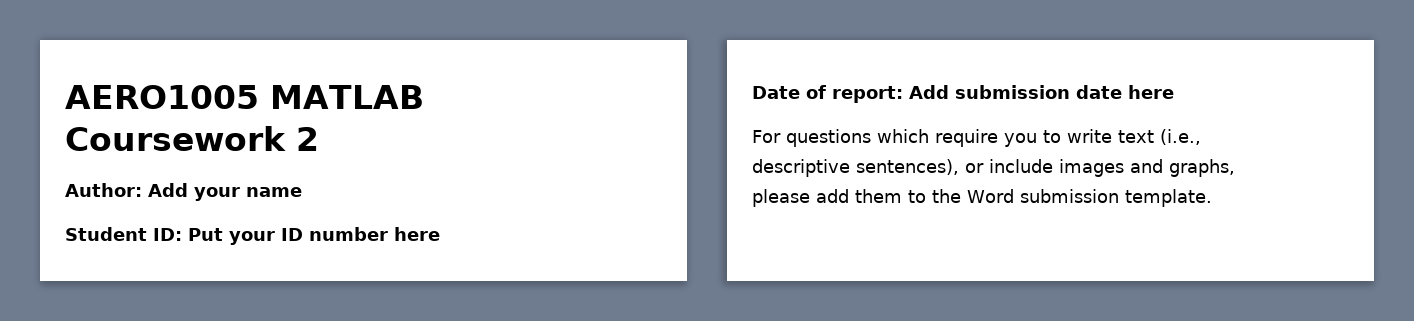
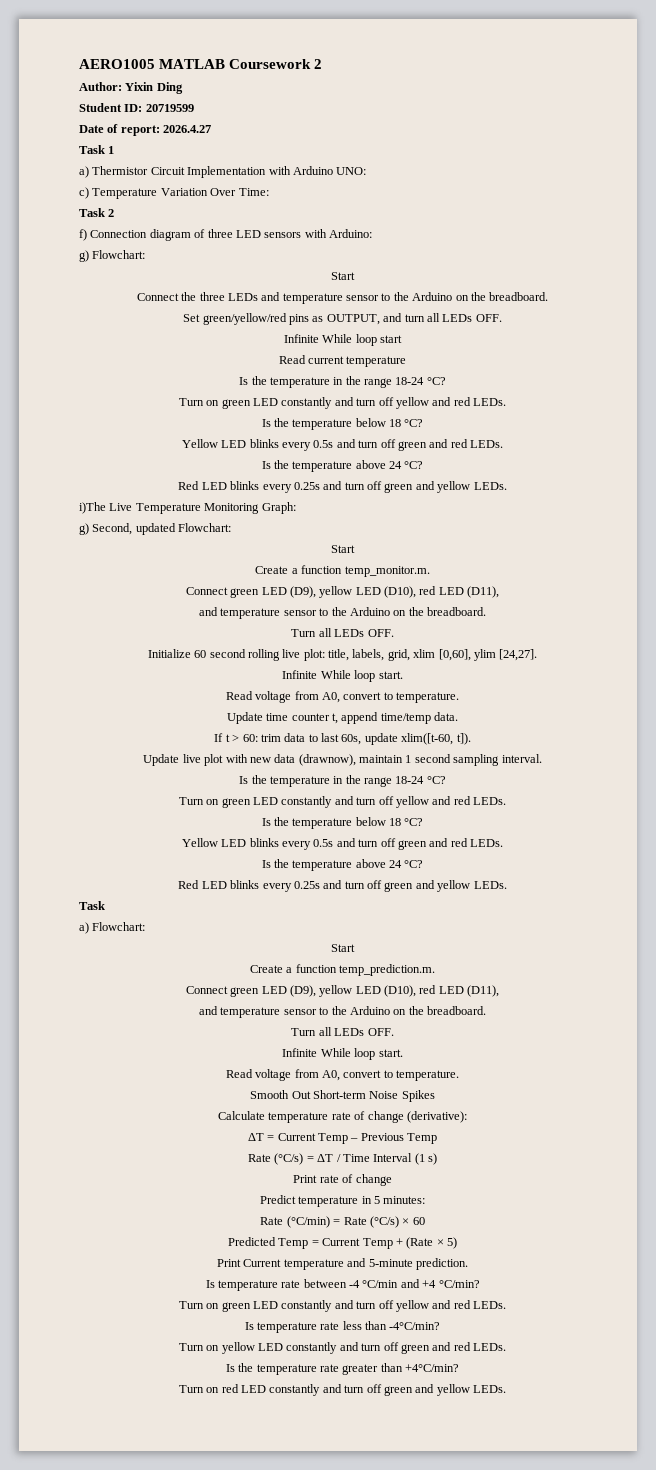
- Author: Add your name
+ Author: Yixin Ding
- Student ID: Put your ID number here
- Date of report: Add submission date here
- For questions which require you to write text (i.e., descriptive sentences), or include images and graphs, please add them to the Word submission template.
+ Student ID: 20719599
+ Date of report: 2026.4.27
+ Task 1
+ a) Thermistor Circuit Implementation with Arduino UNO:
+ c) Temperature Variation Over Time:
+ Task 2
+ f) Connection diagram of three LED sensors with Arduino:
+ g) Flowchart:
+ Start
+ Connect the three LEDs and temperature sensor to the Arduino on the breadboard.
+ Set green/yellow/red pins as OUTPUT, and turn all LEDs OFF.
+ Infinite While loop start
+ Read current temperature
+ Is the temperature in the range 18-24 °C?
+ Turn on green LED constantly and turn off yellow and red LEDs.
+ Is the temperature below 18 °C?
+ Yellow LED blinks every 0.5s and turn off green and red LEDs.
+ Is the temperature above 24 °C?
+ Red LED blinks every 0.25s and turn off green and yellow LEDs.
+ i)The Live Temperature Monitoring Graph:
+ g) Second, updated Flowchart:
+ Start
+ Create a function temp_monitor.m.
+ Connect green LED (D9), yellow LED (D10), red LED (D11),
+ and temperature sensor to the Arduino on the breadboard.
+ Turn all LEDs OFF.
+ Initialize 60 second rolling live plot: title, labels, grid, xlim [0,60], ylim [24,27].
+ Infinite While loop start.
+ Read voltage from A0, convert to temperature.
+ Update time counter t, append time/temp data.
+ If t > 60: trim data to last 60s, update xlim([t-60, t]).
+ Update live plot with new data (drawnow), maintain 1 second sampling interval.
+ Is the temperature in the range 18-24 °C?
+ Turn on green LED constantly and turn off yellow and red LEDs.
+ Is the temperature below 18 °C?
+ Yellow LED blinks every 0.5s and turn off green and red LEDs.
+ Is the temperature above 24 °C?
+ Red LED blinks every 0.25s and turn off green and yellow LEDs.
+ Task
+ a) Flowchart:
+ Start
+ Create a function temp_prediction.m.
+ Connect green LED (D9), yellow LED (D10), red LED (D11),
+ and temperature sensor to the Arduino on the breadboard.
+ Turn all LEDs OFF.
+ Infinite While loop start.
+ Read voltage from A0, convert to temperature.
+ Smooth Out Short-term Noise Spikes
+ Calculate temperature rate of change (derivative):
+ ΔT = Current Temp – Previous Temp
+ Rate (°C/s) = ΔT / Time Interval (1 s)
+ Print rate of change
+ Predict temperature in 5 minutes:
+ Rate (°C/min) = Rate (°C/s) × 60
+ Predicted Temp = Current Temp + (Rate × 5)
+ Print Current temperature and 5-minute prediction.
+ Is temperature rate between -4 °C/min and +4 °C/min?
+ Turn on green LED constantly and turn off yellow and red LEDs.
+ Is temperature rate less than -4°C/min?
+ Turn on yellow LED constantly and turn off green and red LEDs.
+ Is the temperature rate greater than +4°C/min?
+ Turn on red LED constantly and turn off green and yellow LEDs.

